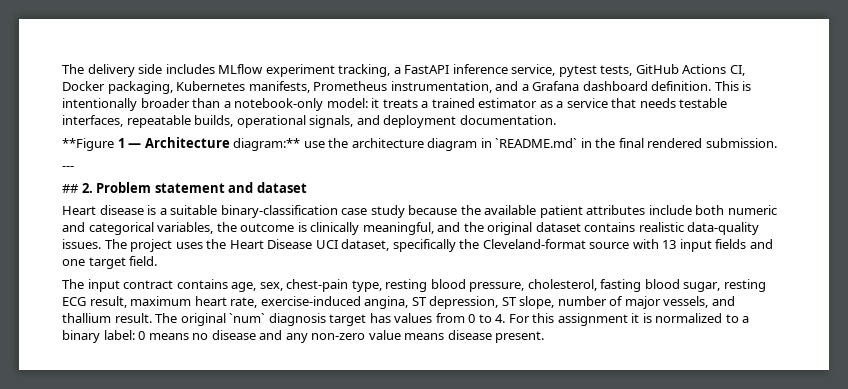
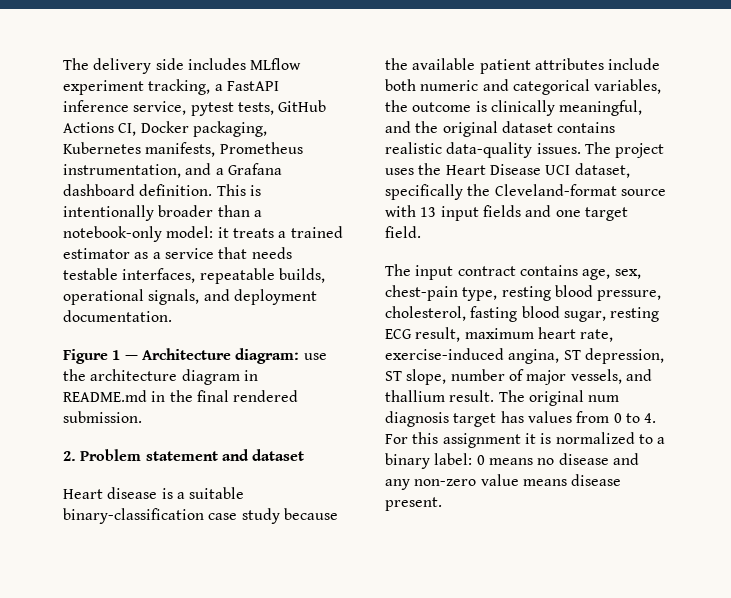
- **Figure 1 — Architecture diagram:** use the architecture diagram in `README.md` in the final rendered submission.
+ Figure 1 — Architecture diagram: use the architecture diagram in README.md in the final rendered submission.
- ---
- ## 2. Problem statement and dataset
+ 2. Problem statement and dataset
- The original `num` diagnosis target has values from 0 to 4. For this assignment it is normalized to a binary label: 0 means no disease and any non-zero value means disease present.
+ The original num diagnosis target has values from 0 to 4. For this assignment it is normalized to a binary label: 0 means no disease and any non-zero value means disease present.

